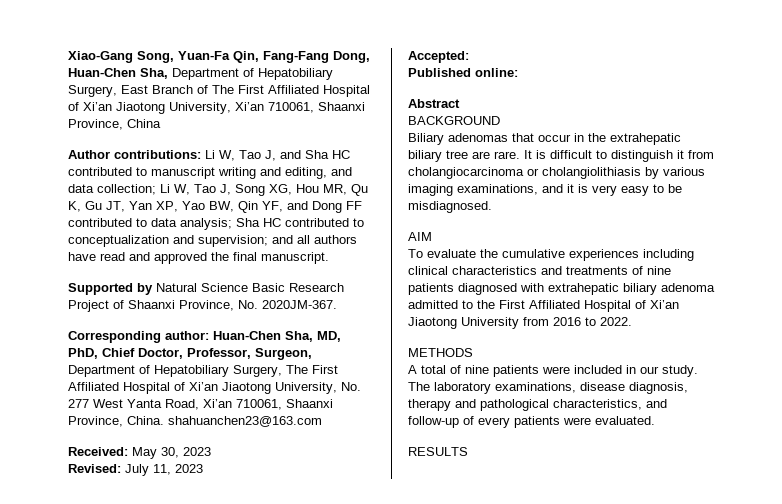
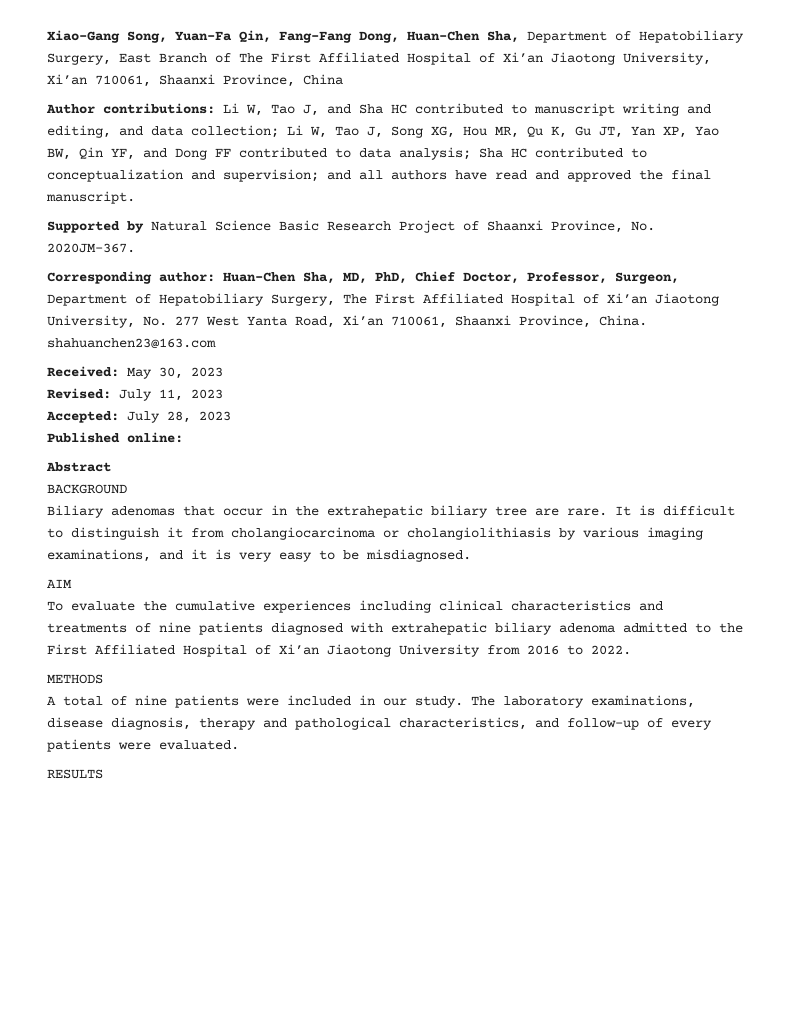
- Accepted:
+ Accepted: July 28, 2023

